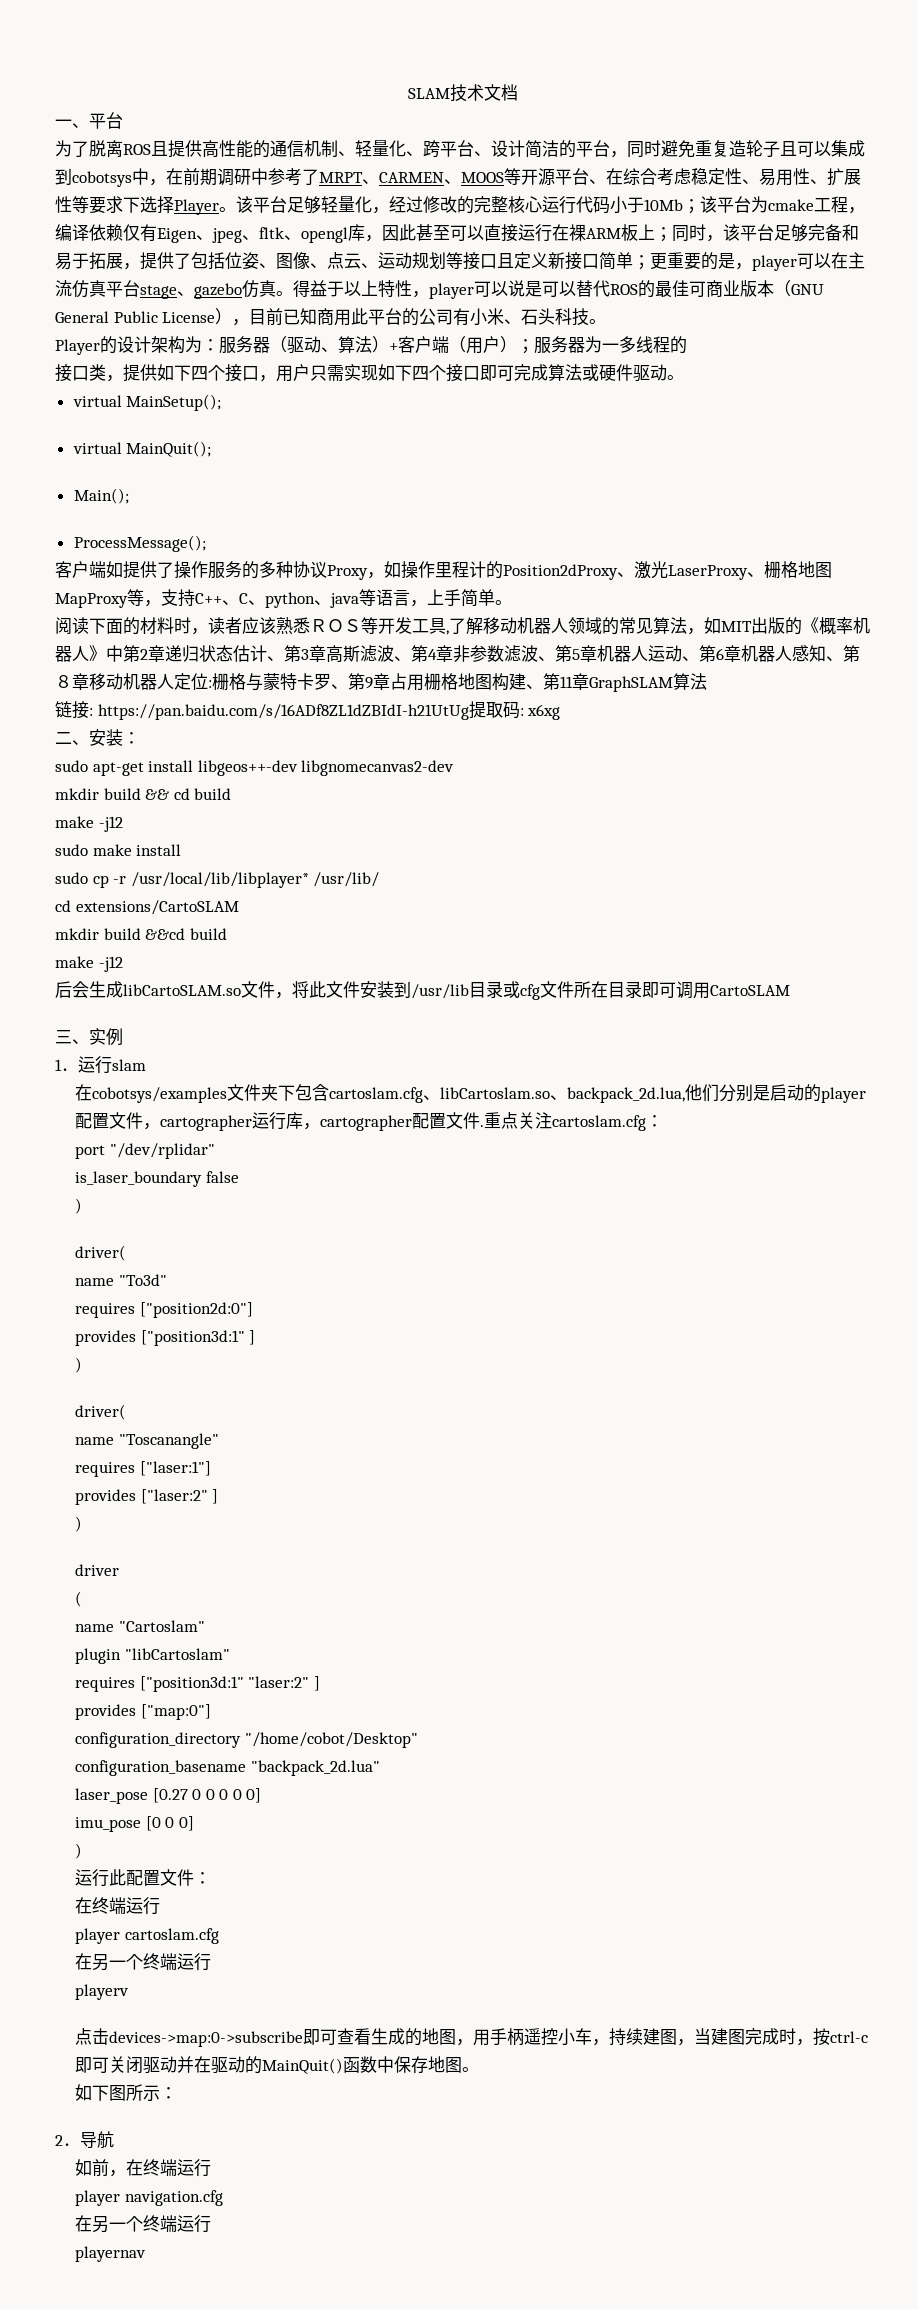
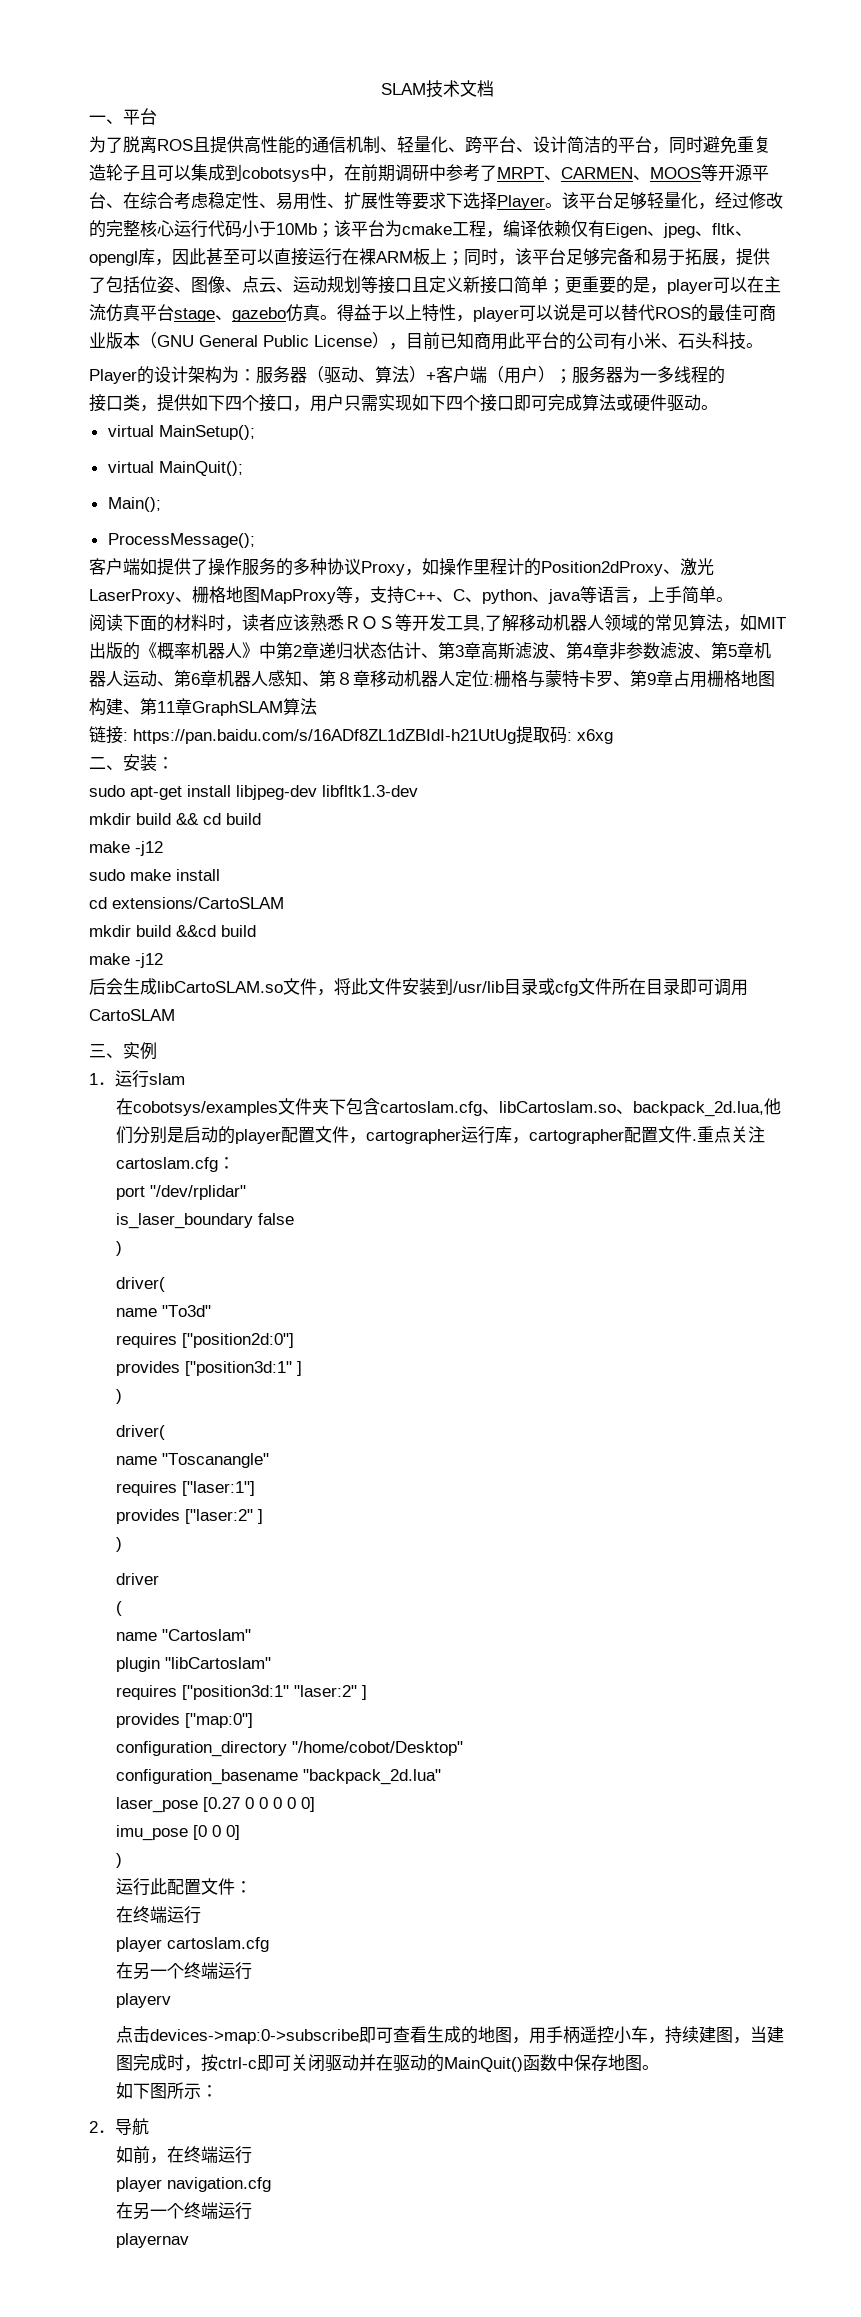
- sudo apt-get install libgeos++-dev libgnomecanvas2-dev
+ sudo apt-get install libjpeg-dev libfltk1.3-dev
- sudo cp -r /usr/local/lib/libplayer* /usr/lib/

